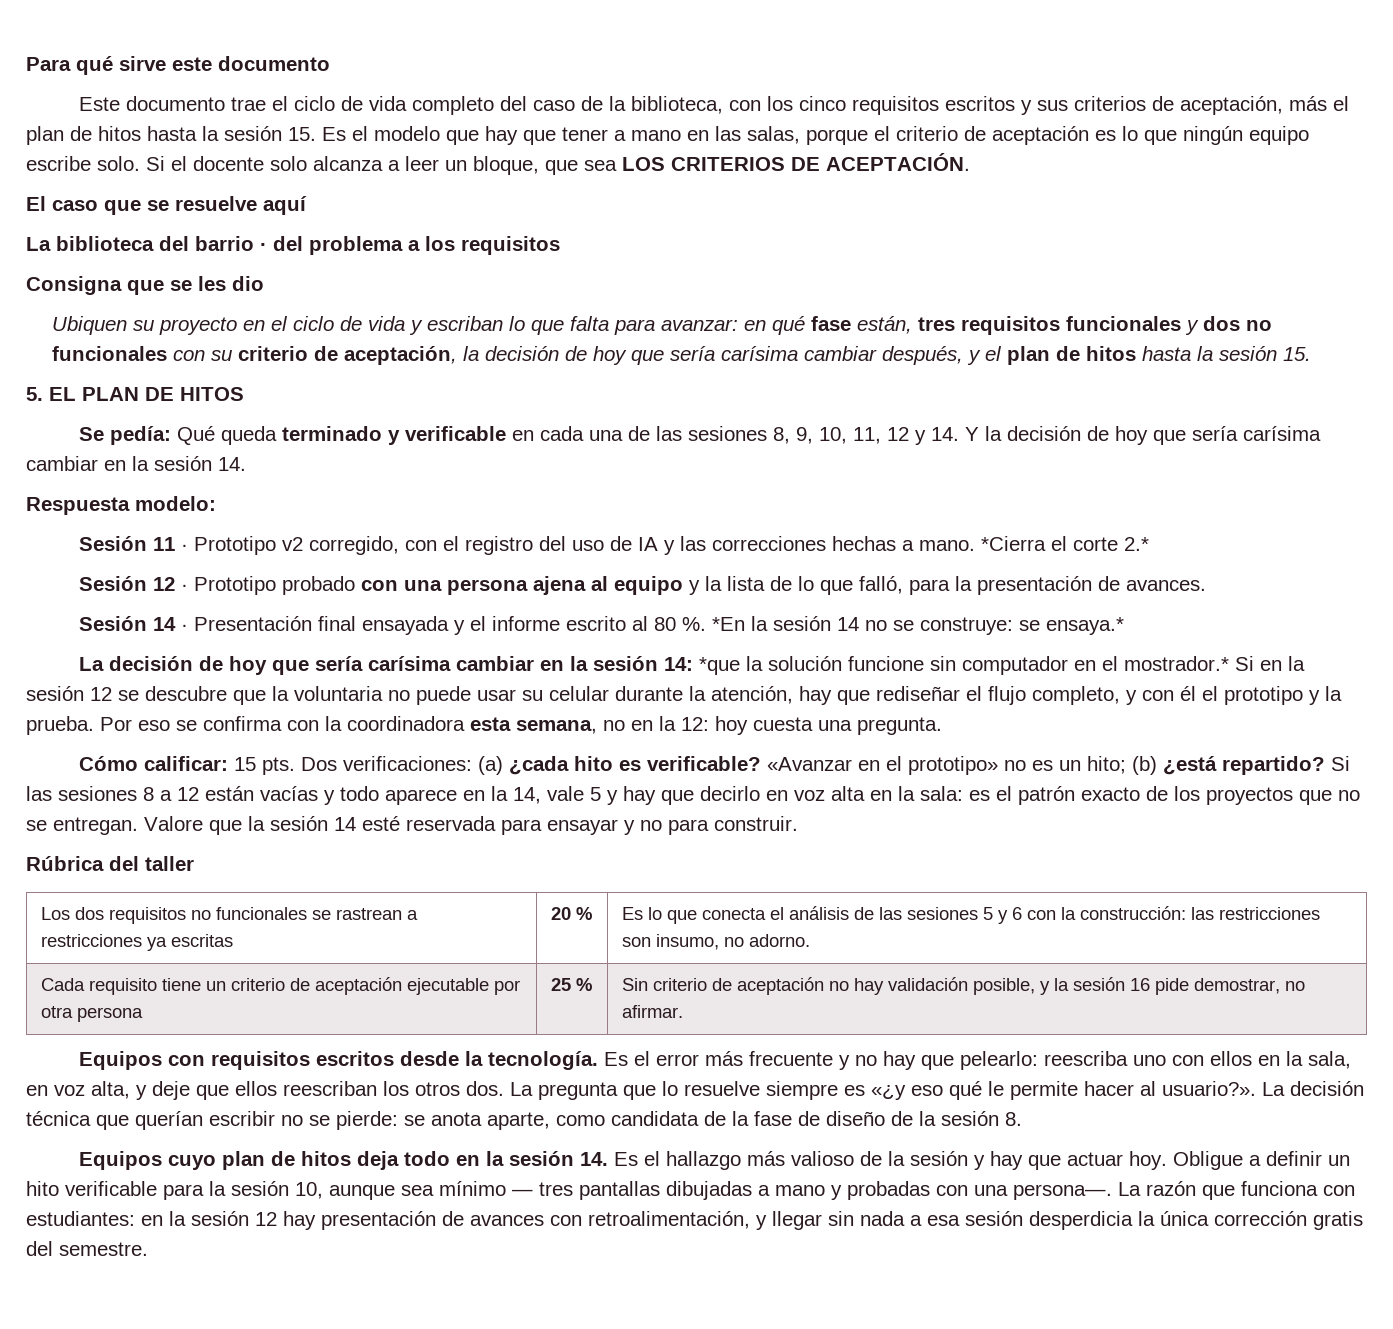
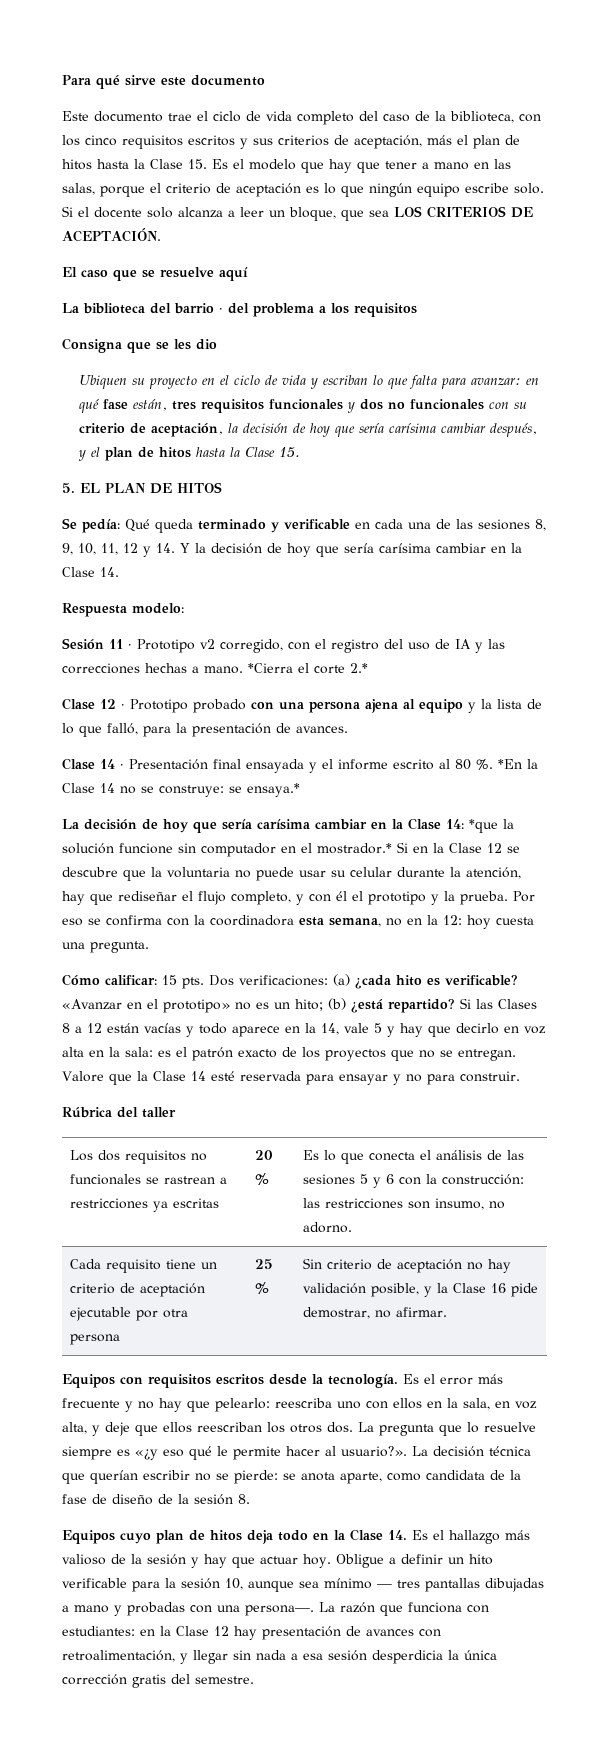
- Este documento trae el ciclo de vida completo del caso de la biblioteca, con los cinco requisitos escritos y sus criterios de aceptación, más el plan de hitos hasta la sesión 15. Es el modelo que hay que tener a mano en las salas, porque el criterio de aceptación es lo que ningún equipo escribe solo.
+ Este documento trae el ciclo de vida completo del caso de la biblioteca, con los cinco requisitos escritos y sus criterios de aceptación, más el plan de hitos hasta la Clase 15. Es el modelo que hay que tener a mano en las salas, porque el criterio de aceptación es lo que ningún equipo escribe solo.
- Ubiquen su proyecto en el ciclo de vida y escriban lo que falta para avanzar: en qué fase están, tres requisitos funcionales y dos no funcionales con su criterio de aceptación, la decisión de hoy que sería carísima cambiar después, y el plan de hitos hasta la sesión 15.
+ Ubiquen su proyecto en el ciclo de vida y escriban lo que falta para avanzar: en qué fase están, tres requisitos funcionales y dos no funcionales con su criterio de aceptación, la decisión de hoy que sería carísima cambiar después, y el plan de hitos hasta la Clase 15.
- Se pedía: Qué queda terminado y verificable en cada una de las sesiones 8, 9, 10, 11, 12 y 14. Y la decisión de hoy que sería carísima cambiar en la sesión 14.
+ Se pedía: Qué queda terminado y verificable en cada una de las sesiones 8, 9, 10, 11, 12 y 14. Y la decisión de hoy que sería carísima cambiar en la Clase 14.
- Sesión 12 · Prototipo probado con una persona ajena al equipo y la lista de lo que falló, para la presentación de avances.
+ Clase 12 · Prototipo probado con una persona ajena al equipo y la lista de lo que falló, para la presentación de avances.
- Sesión 14 · Presentación final ensayada y el informe escrito al 80 %.
+ Clase 14 · Presentación final ensayada y el informe escrito al 80 %.
- *En la sesión 14 no se construye: se ensaya.*
+ *En la Clase 14 no se construye: se ensaya.*
- La decisión de hoy que sería carísima cambiar en la sesión 14: *que la solución funcione sin computador en el mostrador.* Si en la sesión 12 se descubre que la voluntaria no puede usar su celular durante la atención, hay que rediseñar el flujo completo, y con él el prototipo y la prueba.
+ La decisión de hoy que sería carísima cambiar en la Clase 14: *que la solución funcione sin computador en el mostrador.* Si en la Clase 12 se descubre que la voluntaria no puede usar su celular durante la atención, hay que rediseñar el flujo completo, y con él el prototipo y la prueba.
- Si las sesiones 8 a 12 están vacías y todo aparece en la 14, vale 5 y hay que decirlo en voz alta en la sala: es el patrón exacto de los proyectos que no se entregan.
+ Si las Clases 8 a 12 están vacías y todo aparece en la 14, vale 5 y hay que decirlo en voz alta en la sala: es el patrón exacto de los proyectos que no se entregan.
- Valore que la sesión 14 esté reservada para ensayar y no para construir.
+ Valore que la Clase 14 esté reservada para ensayar y no para construir.
- Cada requisito tiene un criterio de aceptación ejecutable por otra persona | 25 % | Sin criterio de aceptación no hay validación posible, y la sesión 16 pide demostrar, no afirmar.
+ Cada requisito tiene un criterio de aceptación ejecutable por otra persona | 25 % | Sin criterio de aceptación no hay validación posible, y la Clase 16 pide demostrar, no afirmar.
- Equipos cuyo plan de hitos deja todo en la sesión 14. Es el hallazgo más valioso de la sesión y hay que actuar hoy.
+ Equipos cuyo plan de hitos deja todo en la Clase 14. Es el hallazgo más valioso de la sesión y hay que actuar hoy.
- La razón que funciona con estudiantes: en la sesión 12 hay presentación de avances con retroalimentación, y llegar sin nada a esa sesión desperdicia la única corrección gratis del semestre.
+ La razón que funciona con estudiantes: en la Clase 12 hay presentación de avances con retroalimentación, y llegar sin nada a esa sesión desperdicia la única corrección gratis del semestre.

